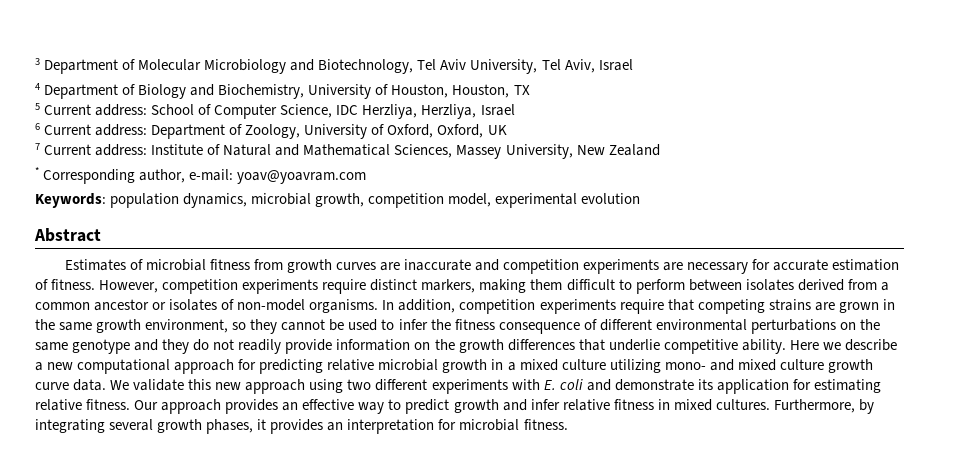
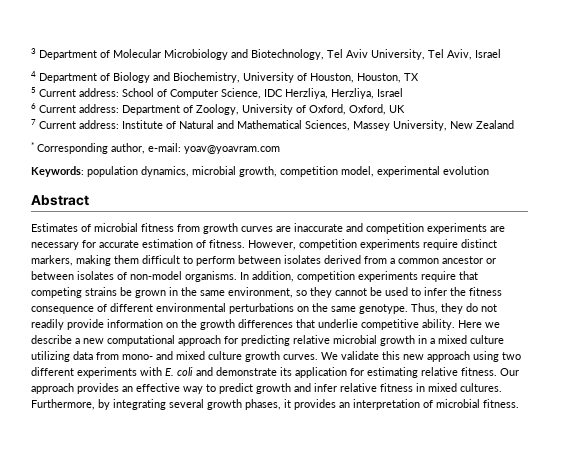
- However, competition experiments require distinct markers, making them difficult to perform between isolates derived from a common ancestor or isolates of non-model organisms.
+ However, competition experiments require distinct markers, making them difficult to perform between isolates derived from a common ancestor or between isolates of non-model organisms.
- In addition, competition experiments require that competing strains are grown in the same growth environment, so they cannot be used to infer the fitness consequence of different environmental perturbations on the same genotype and they do not readily provide information on the growth differences that underlie competitive ability.
+ In addition, competition experiments require that competing strains be grown in the same environment, so they cannot be used to infer the fitness consequence of different environmental perturbations on the same genotype. Thus, they do not readily provide information on the growth differences that underlie competitive ability.
- Here we describe a new computational approach for predicting relative microbial growth in a mixed culture utilizing mono- and mixed culture growth curve data.
+ Here we describe a new computational approach for predicting relative microbial growth in a mixed culture utilizing data from mono- and mixed culture growth curves.
- Furthermore, by integrating several growth phases, it provides an interpretation for microbial fitness.
+ Furthermore, by integrating several growth phases, it provides an interpretation of microbial fitness.

